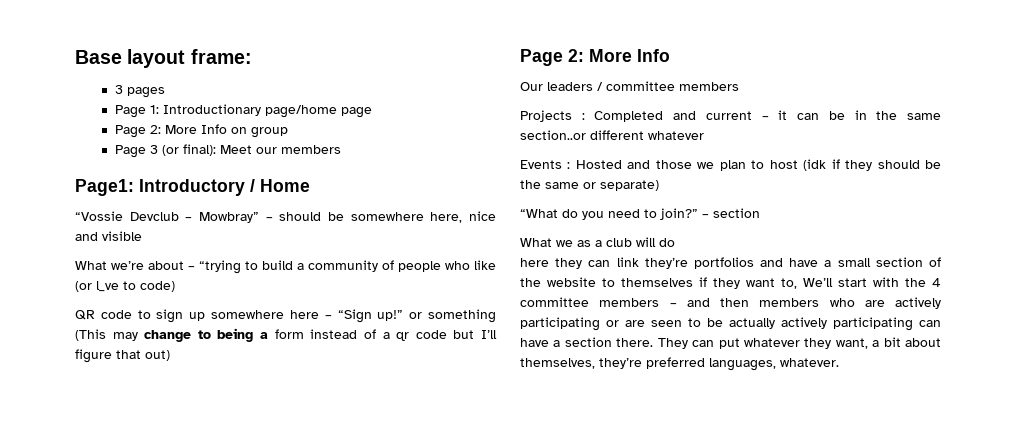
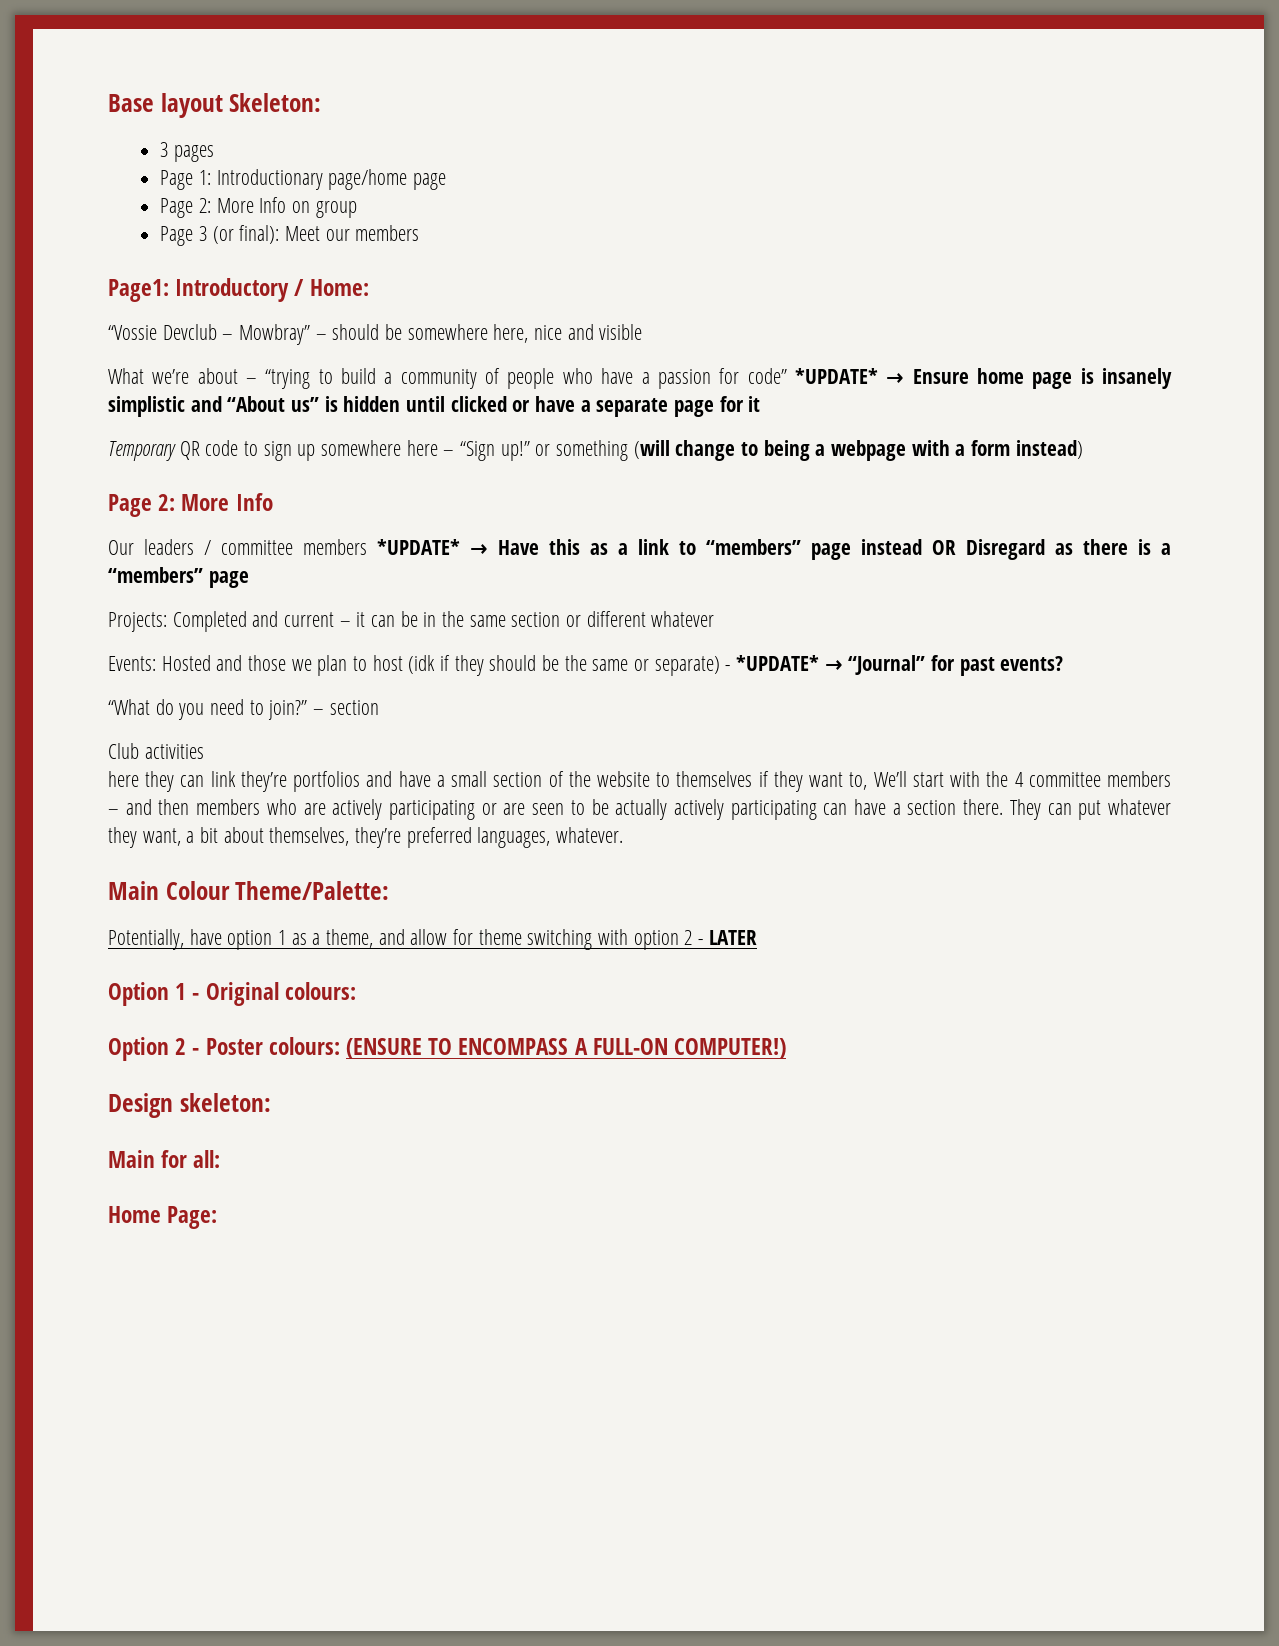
- Base layout frame:
+ Base layout Skeleton:
- Page1: Introductory / Home
+ Page1: Introductory / Home:
- What we’re about – “trying to build a community of people who like (or l_ve to code)
- QR code to sign up somewhere here – “Sign up!” or something (This may change to being a form instead of a qr code but I’ll figure that out)
+ What we’re about – “trying to build a community of people who have a passion for code” *UPDATE* → Ensure home page is insanely simplistic and “About us” is hidden until clicked or have a separate page for it
+ Temporary QR code to sign up somewhere here – “Sign up!” or something (will change to being a webpage with a form instead)
- Our leaders / committee members
- Projects : Completed and current – it can be in the same section..or different whatever
+ Our leaders / committee members *UPDATE* → Have this as a link to “members” page instead OR Disregard as there is a “members” page
+ Projects: Completed and current – it can be in the same section or different whatever
- Events : Hosted and those we plan to host (idk if they should be the same or separate)
+ Events: Hosted and those we plan to host (idk if they should be the same or separate) - *UPDATE* → “Journal” for past events?
- What we as a club will do
+ Club activities
+ Main Colour Theme/Palette:
+ Potentially, have option 1 as a theme, and allow for theme switching with option 2 - LATER
+ Option 1 - Original colours:
+ Option 2 - Poster colours: (ENSURE TO ENCOMPASS A FULL-ON COMPUTER!)
+ Design skeleton:
+ Main for all:
+ Home Page:

